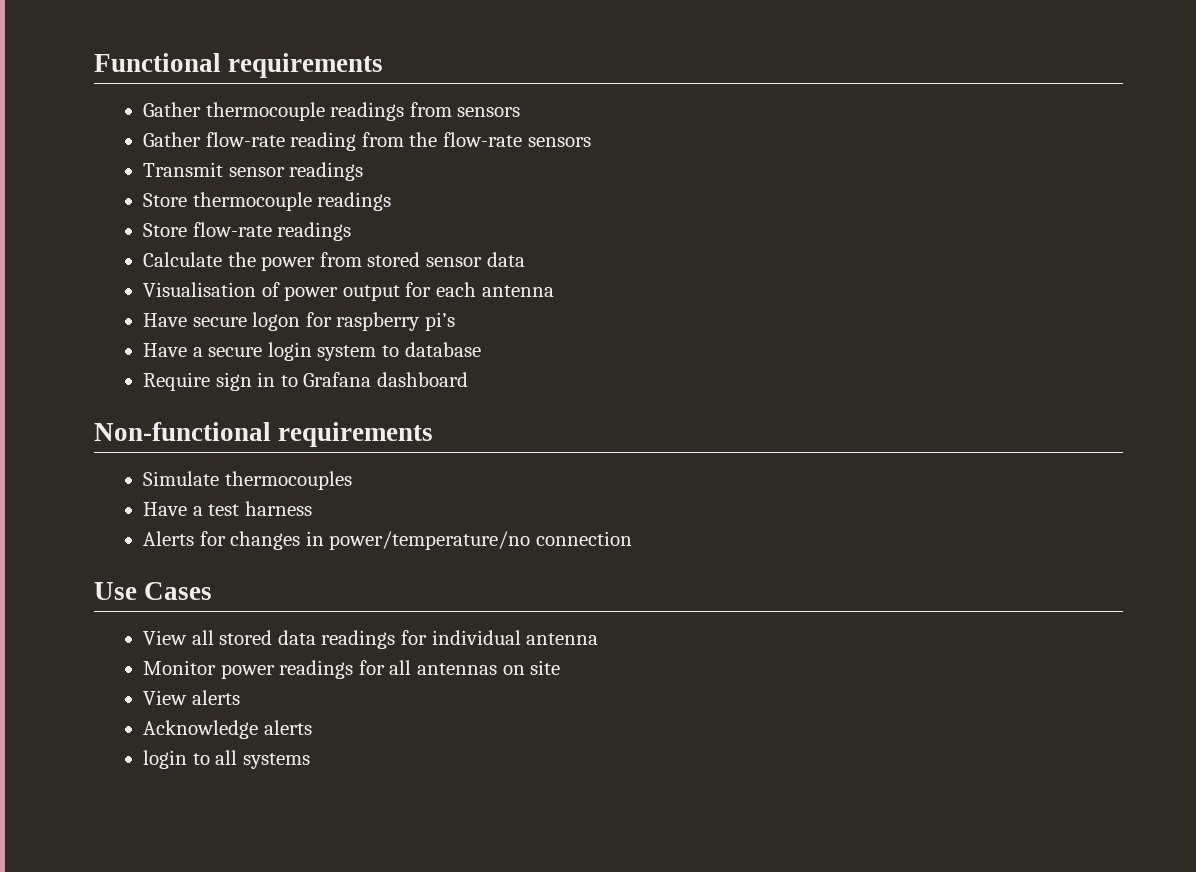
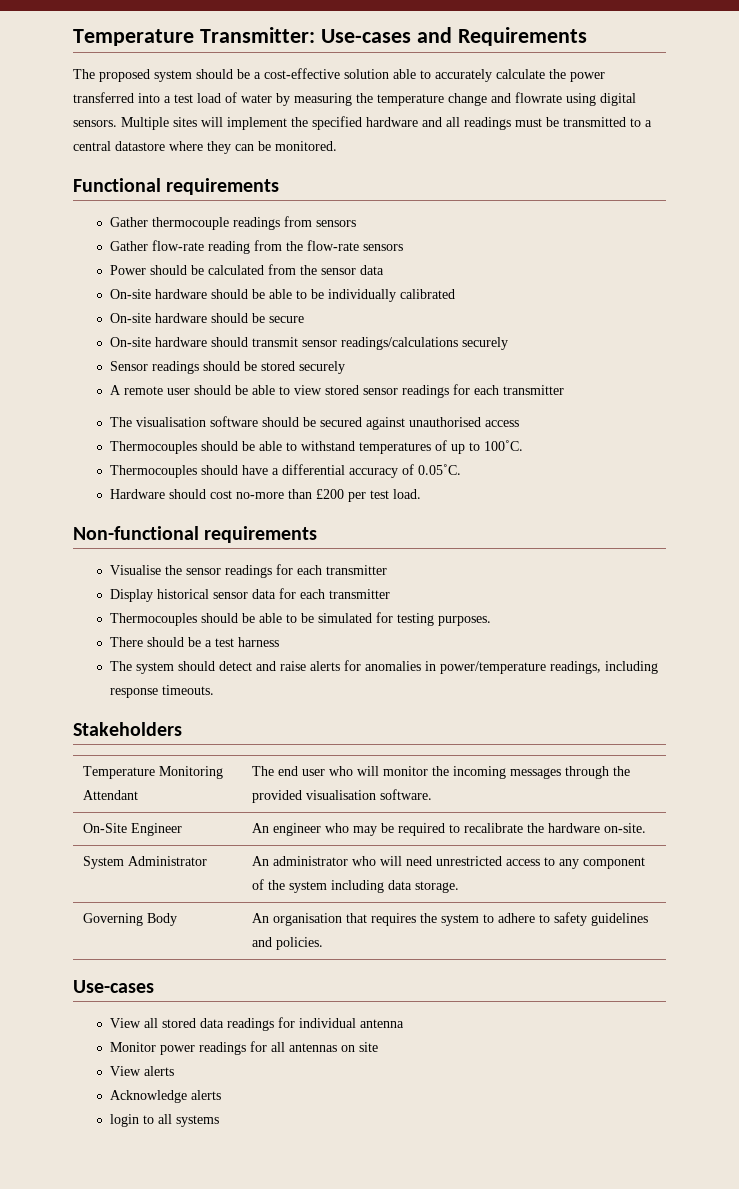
+ Temperature Transmitter: Use-cases and Requirements
+ The proposed system should be a cost-effective solution able to accurately calculate the power transferred into a test load of water by measuring the temperature change and flowrate using digital sensors. Multiple sites will implement the specified hardware and all readings must be transmitted to a central datastore where they can be monitored.
- Transmit sensor readings
- Store thermocouple readings
- Store flow-rate readings
- Calculate the power from stored sensor data
- Visualisation of power output for each antenna
- Have secure logon for raspberry pi’s
- Have a secure login system to database
- Require sign in to Grafana dashboard
+ Power should be calculated from the sensor data
+ On-site hardware should be able to be individually calibrated
+ On-site hardware should be secure
+ On-site hardware should transmit sensor readings/calculations securely
+ Sensor readings should be stored securely
+ A remote user should be able to view stored sensor readings for each transmitter
+ The visualisation software should be secured against unauthorised access
+ Thermocouples should be able to withstand temperatures of up to 100˚C.
+ Thermocouples should have a differential accuracy of 0.05˚C.
+ Hardware should cost no-more than £200 per test load.
  Non-functional requirements
- Simulate thermocouples
- Have a test harness
- Alerts for changes in power/temperature/no connection
- Use Cases
+ Visualise the sensor readings for each transmitter
+ Display historical sensor data for each transmitter
+ Thermocouples should be able to be simulated for testing purposes.
+ There should be a test harness
+ The system should detect and raise alerts for anomalies in power/temperature readings, including response timeouts.
+ Stakeholders
+ Temperature Monitoring Attendant | The end user who will monitor the incoming messages through the provided visualisation software.
+ On-Site Engineer | An engineer who may be required to recalibrate the hardware on-site.
+ System Administrator | An administrator who will need unrestricted access to any component of the system including data storage.
+ Governing Body | An organisation that requires the system to adhere to safety guidelines and policies.
+ Use-cases

